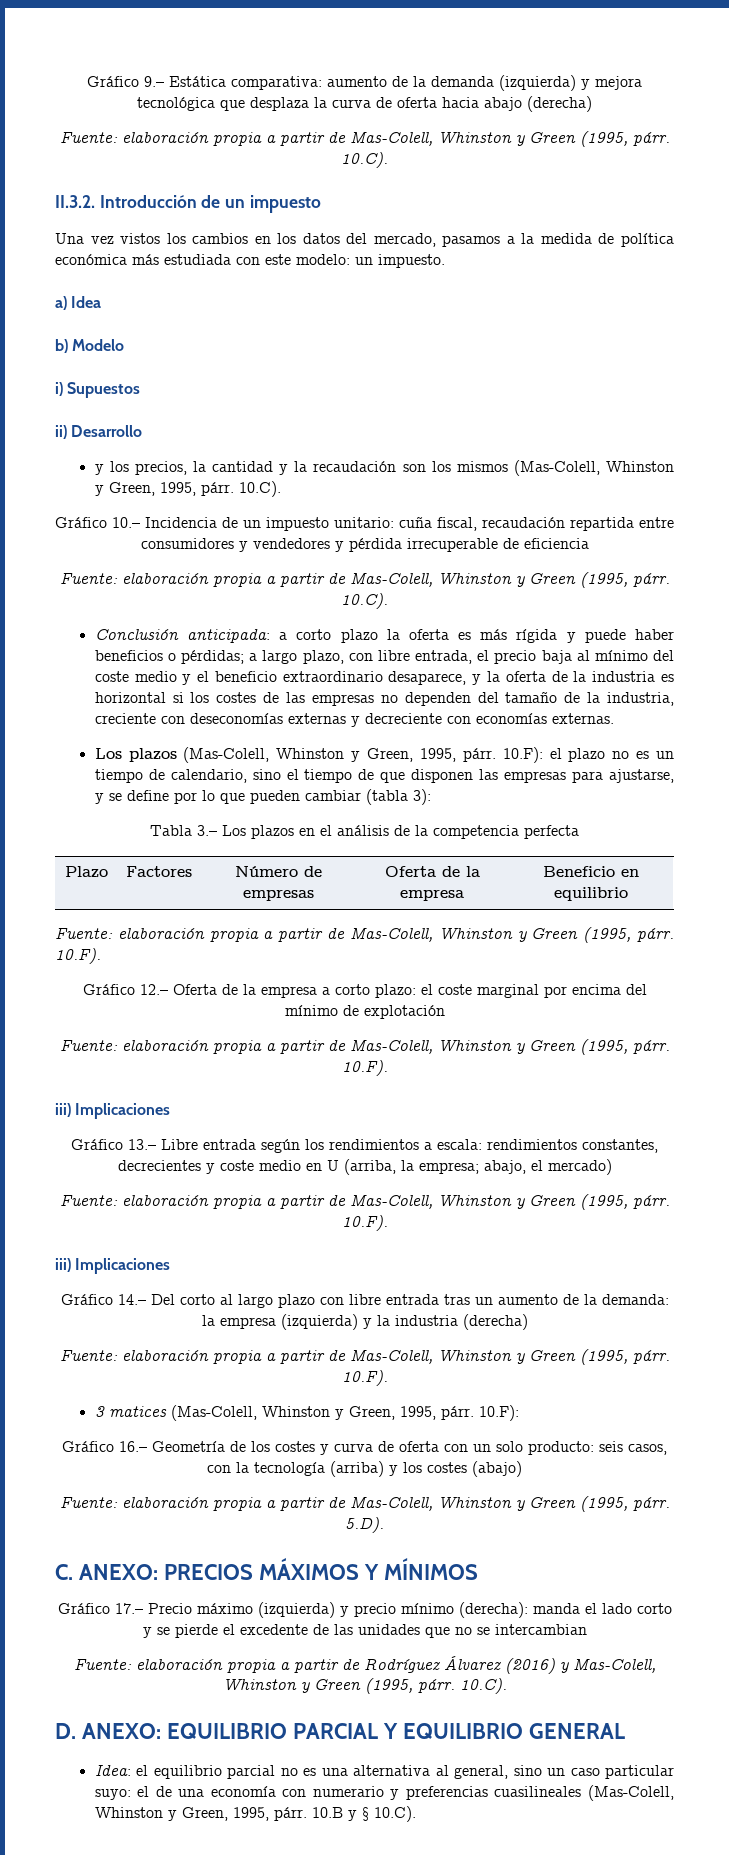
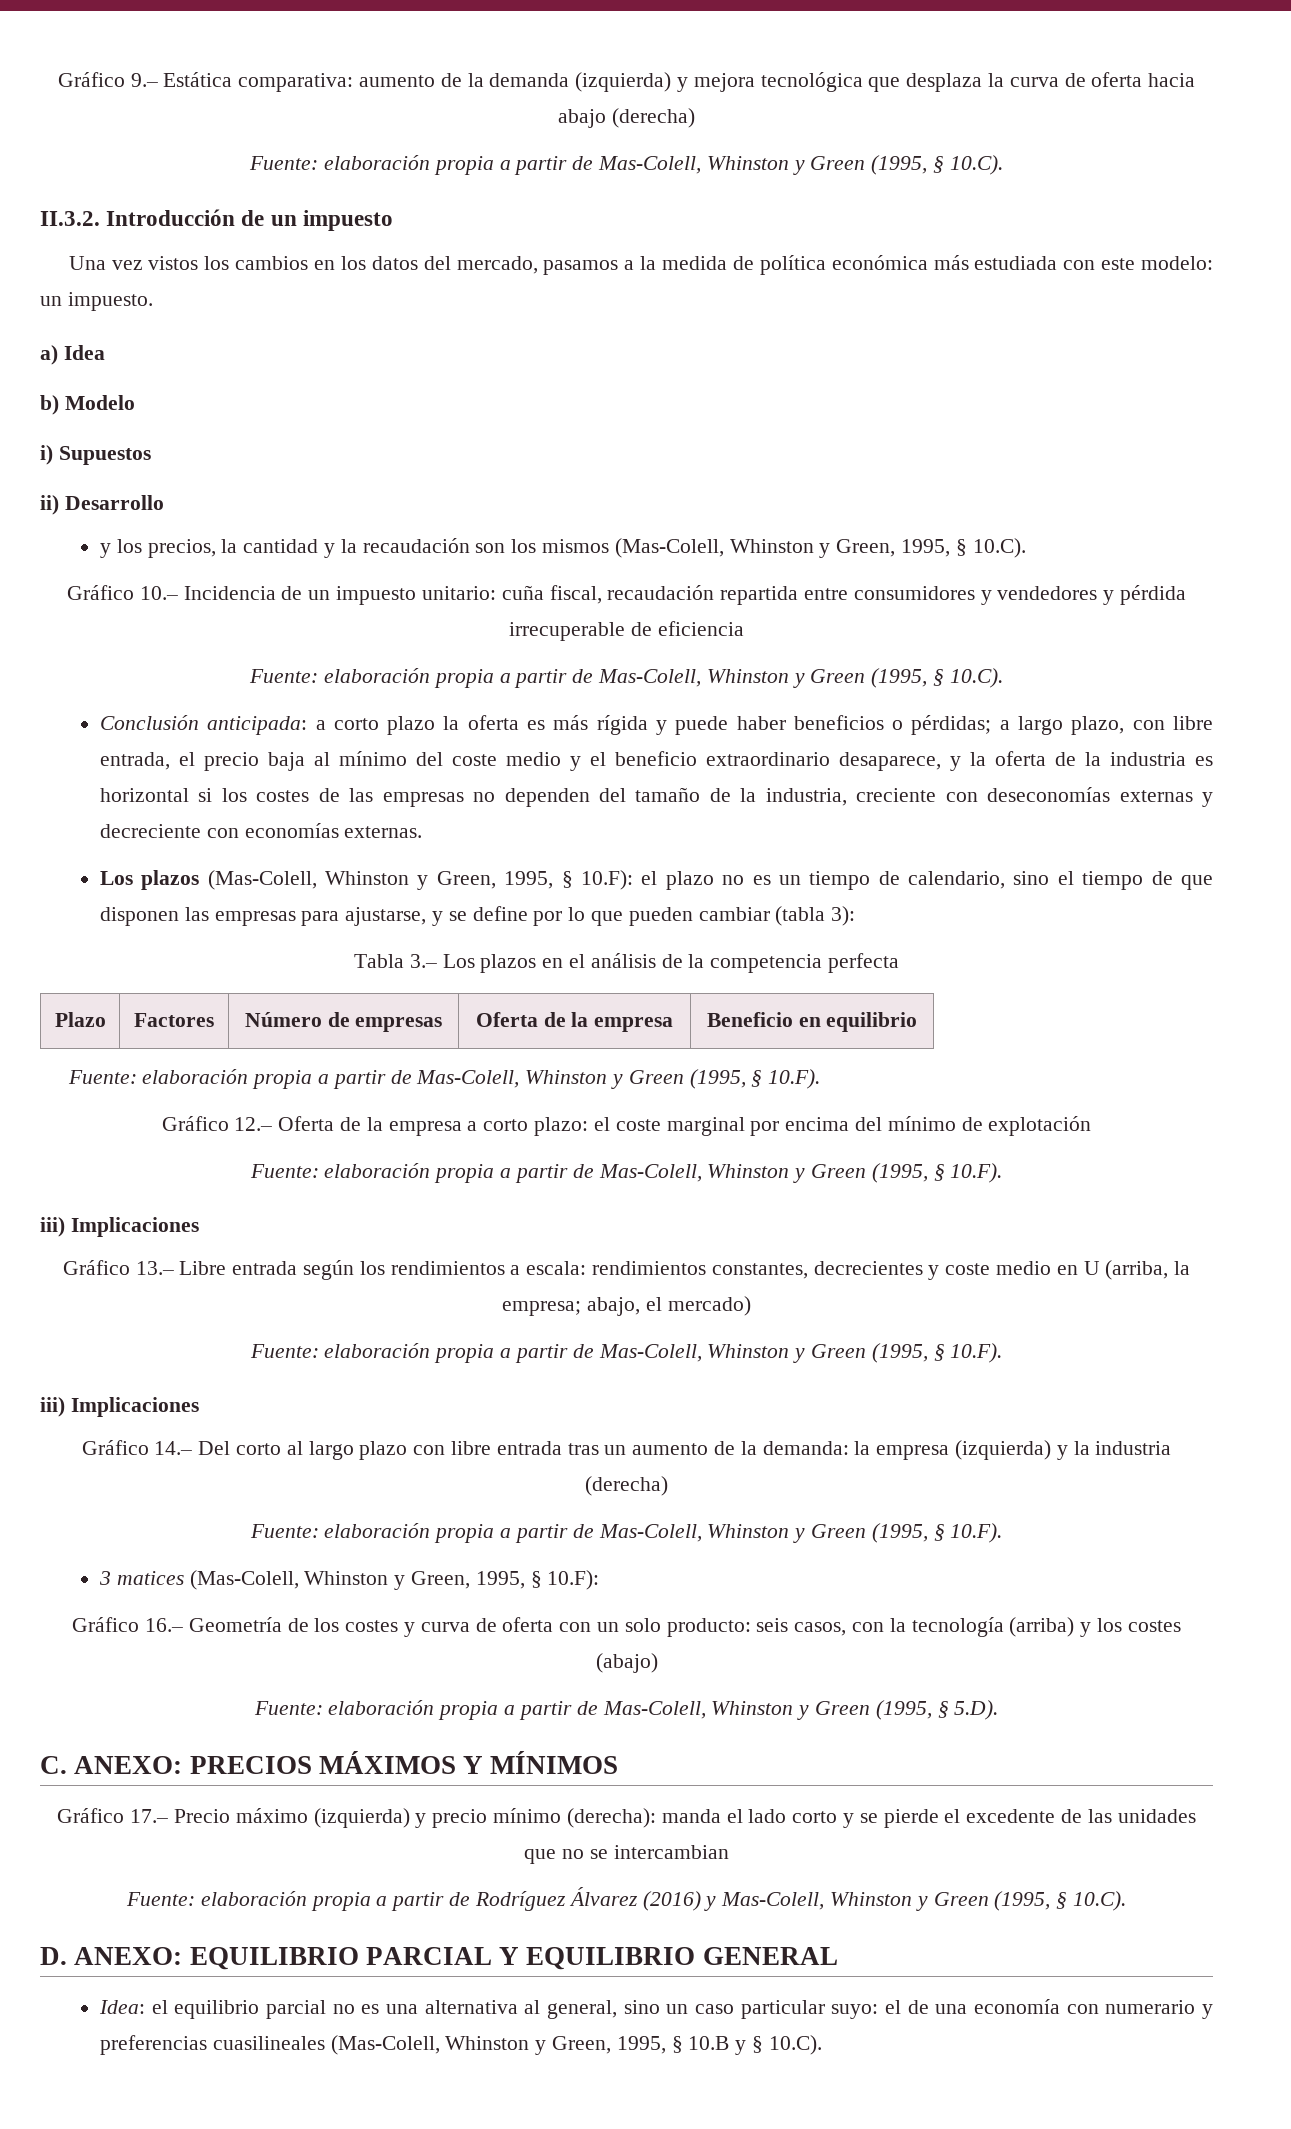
  Gráfico 9.– Estática comparativa: aumento de la demanda (izquierda) y mejora tecnológica que desplaza la curva de oferta hacia abajo (derecha)
- Fuente: elaboración propia a partir de Mas-Colell, Whinston y Green (1995, párr. 10.C).
+ Fuente: elaboración propia a partir de Mas-Colell, Whinston y Green (1995, § 10.C).
- y los precios, la cantidad y la recaudación son los mismos (Mas-Colell, Whinston y Green, 1995, párr. 10.C).
+ y los precios, la cantidad y la recaudación son los mismos (Mas-Colell, Whinston y Green, 1995, § 10.C).
  Gráfico 10.– Incidencia de un impuesto unitario: cuña fiscal, recaudación repartida entre consumidores y vendedores y pérdida irrecuperable de eficiencia
- Fuente: elaboración propia a partir de Mas-Colell, Whinston y Green (1995, párr. 10.C).
+ Fuente: elaboración propia a partir de Mas-Colell, Whinston y Green (1995, § 10.C).
- Los plazos (Mas-Colell, Whinston y Green, 1995, párr. 10.F): el plazo no es un tiempo de calendario, sino el tiempo de que disponen las empresas para ajustarse, y se define por lo que pueden cambiar (tabla 3):
+ Los plazos (Mas-Colell, Whinston y Green, 1995, § 10.F): el plazo no es un tiempo de calendario, sino el tiempo de que disponen las empresas para ajustarse, y se define por lo que pueden cambiar (tabla 3):
  Plazo | Factores | Número de empresas | Oferta de la empresa | Beneficio en equilibrio
- Fuente: elaboración propia a partir de Mas-Colell, Whinston y Green (1995, párr. 10.F).
+ Fuente: elaboración propia a partir de Mas-Colell, Whinston y Green (1995, § 10.F).
  Gráfico 12.– Oferta de la empresa a corto plazo: el coste marginal por encima del mínimo de explotación
- Fuente: elaboración propia a partir de Mas-Colell, Whinston y Green (1995, párr. 10.F).
+ Fuente: elaboración propia a partir de Mas-Colell, Whinston y Green (1995, § 10.F).
  Gráfico 13.– Libre entrada según los rendimientos a escala: rendimientos constantes, decrecientes y coste medio en U (arriba, la empresa; abajo, el mercado)
- Fuente: elaboración propia a partir de Mas-Colell, Whinston y Green (1995, párr. 10.F).
+ Fuente: elaboración propia a partir de Mas-Colell, Whinston y Green (1995, § 10.F).
  Gráfico 14.– Del corto al largo plazo con libre entrada tras un aumento de la demanda: la empresa (izquierda) y la industria (derecha)
- Fuente: elaboración propia a partir de Mas-Colell, Whinston y Green (1995, párr. 10.F).
+ Fuente: elaboración propia a partir de Mas-Colell, Whinston y Green (1995, § 10.F).
- 3 matices (Mas-Colell, Whinston y Green, 1995, párr. 10.F):
+ 3 matices (Mas-Colell, Whinston y Green, 1995, § 10.F):
- Fuente: elaboración propia a partir de Mas-Colell, Whinston y Green (1995, párr. 5.D).
+ Fuente: elaboración propia a partir de Mas-Colell, Whinston y Green (1995, § 5.D).
- Fuente: elaboración propia a partir de Rodríguez Álvarez (2016) y Mas-Colell, Whinston y Green (1995, párr. 10.C).
+ Fuente: elaboración propia a partir de Rodríguez Álvarez (2016) y Mas-Colell, Whinston y Green (1995, § 10.C).
- Idea: el equilibrio parcial no es una alternativa al general, sino un caso particular suyo: el de una economía con numerario y preferencias cuasilineales (Mas-Colell, Whinston y Green, 1995, párr. 10.B y § 10.C).
+ Idea: el equilibrio parcial no es una alternativa al general, sino un caso particular suyo: el de una economía con numerario y preferencias cuasilineales (Mas-Colell, Whinston y Green, 1995, § 10.B y § 10.C).

